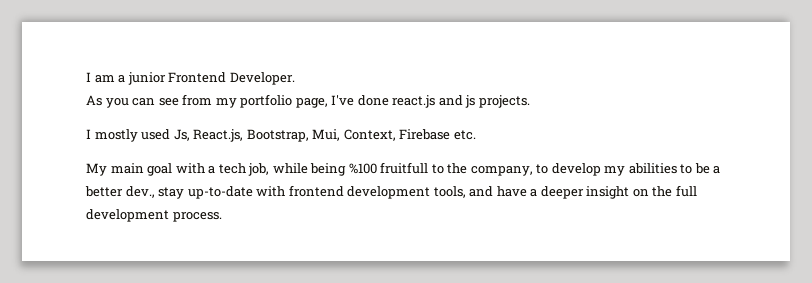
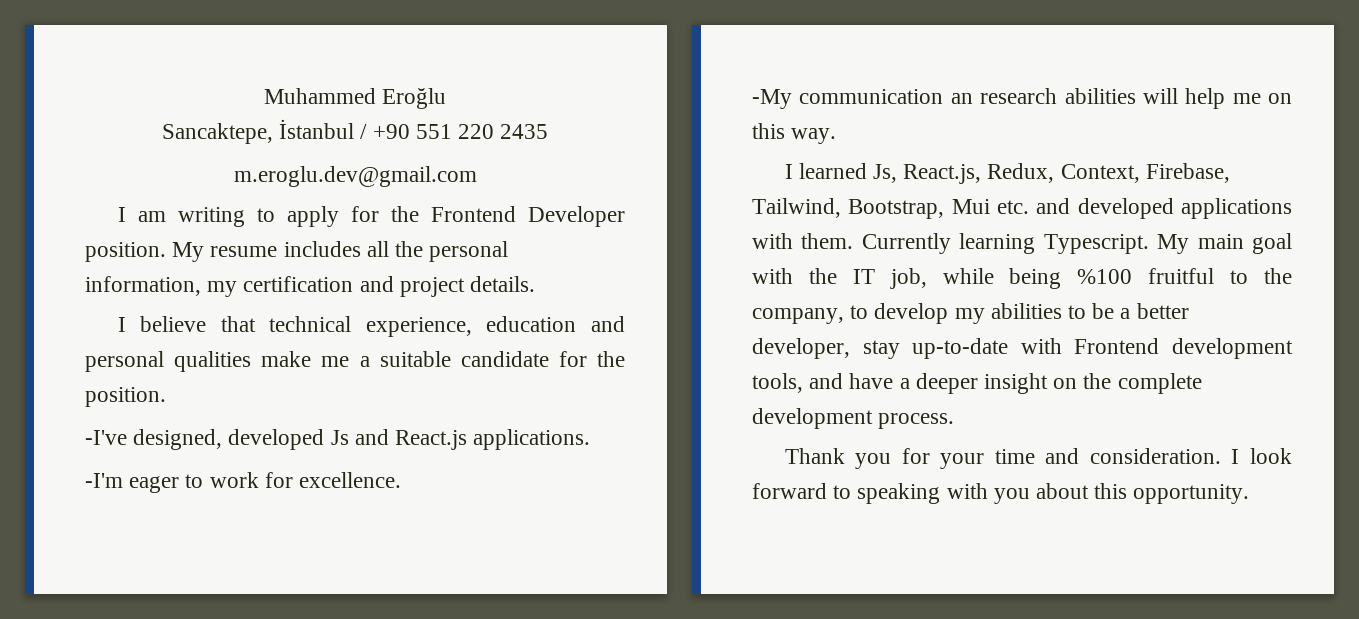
- I am a junior Frontend Developer.
- As you can see from my portfolio page, I've done react.js and js projects.
- I mostly used Js, React.js, Bootstrap, Mui, Context, Firebase etc.
- My main goal with a tech job, while being %100 fruitfull to the company, to develop my abilities to be a better dev., stay up-to-date with frontend development tools, and have a deeper insight on the full development process.
+ Muhammed Eroğlu
+ Sancaktepe, İstanbul / +90 551 220 2435
+ m.eroglu.dev@gmail.com
+ I am writing to apply for the Frontend Developer position. My resume includes all the personal information, my certification and project details.
+ I believe that technical experience, education and personal qualities make me a suitable candidate for the position.
+ -I've designed, developed Js and React.js applications.
+ -I'm eager to work for excellence.
+ -My communication an research abilities will help me on this way.
+ I learned Js, React.js, Redux, Context, Firebase, Tailwind, Bootstrap, Mui etc. and developed applications with them. Currently learning Typescript. My main goal with the IT job, while being %100 fruitful to the company, to develop my abilities to be a better developer, stay up-to-date with Frontend development tools, and have a deeper insight on the complete development process.
+ Thank you for your time and consideration. I look forward to speaking with you about this opportunity.

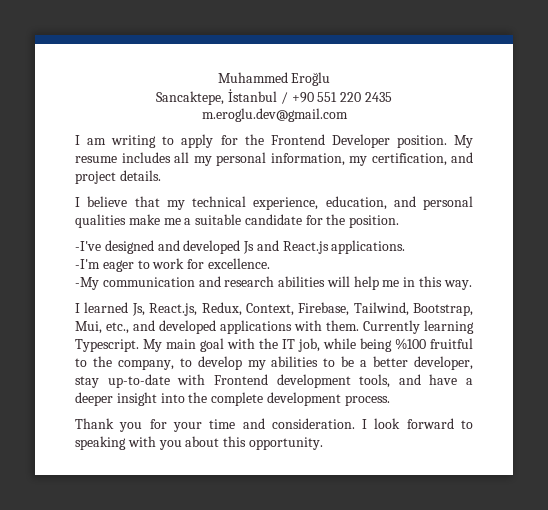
- My resume includes all the personal information, my certification and project details.
+ My resume includes all my personal information, my certification, and project details.
- I believe that technical experience, education and personal qualities make me a suitable candidate for the position.
+ I believe that my technical experience, education, and personal qualities make me a suitable candidate for the position.
- -I've designed, developed Js and React.js applications.
+ -I've designed and developed Js and React.js applications.
- -My communication an research abilities will help me on this way.
+ -My communication and research abilities will help me in this way.
- I learned Js, React.js, Redux, Context, Firebase, Tailwind, Bootstrap, Mui etc. and developed applications with them.
+ I learned Js, React.js, Redux, Context, Firebase, Tailwind, Bootstrap, Mui, etc., and developed applications with them.
- My main goal with the IT job, while being %100 fruitful to the company, to develop my abilities to be a better developer, stay up-to-date with Frontend development tools, and have a deeper insight on the complete development process.
+ My main goal with the IT job, while being %100 fruitful to the company, to develop my abilities to be a better developer, stay up-to-date with Frontend development tools, and have a deeper insight into the complete development process.

